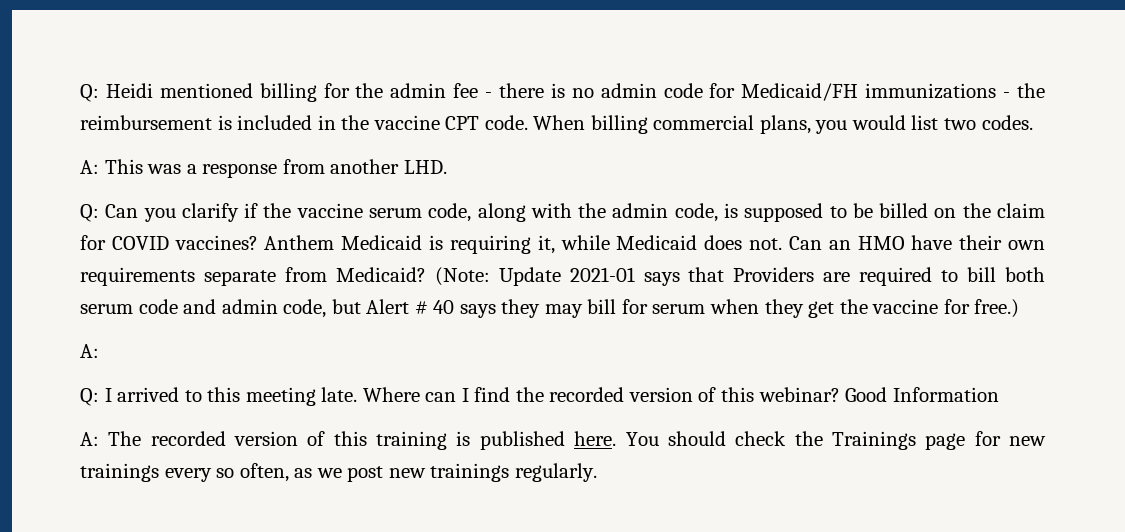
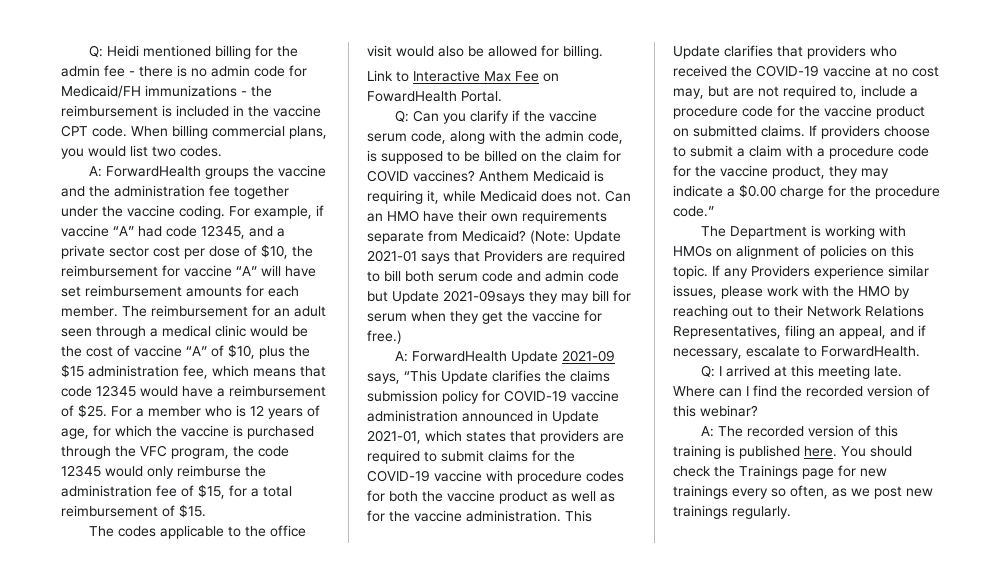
- A: This was a response from another LHD.
+ A: ForwardHealth groups the vaccine and the administration fee together under the vaccine coding. For example, if vaccine “A” had code 12345, and a private sector cost per dose of $10, the reimbursement for vaccine “A” will have set reimbursement amounts for each member. The reimbursement for an adult seen through a medical clinic would be the cost of vaccine “A” of $10, plus the $15 administration fee, which means that code 12345 would have a reimbursement of $25. For a member who is 12 years of age, for which the vaccine is purchased through the VFC program, the code 12345 would only reimburse the administration fee of $15, for a total reimbursement of $15.
+ The codes applicable to the office visit would also be allowed for billing.
+ Link to Interactive Max Fee on FowardHealth Portal.
- (Note: Update 2021-01 says that Providers are required to bill both serum code and admin code, but Alert # 40 says they may bill for serum when they get the vaccine for free.)
- A:
+ (Note: Update 2021-01 says that Providers are required to bill both serum code and admin code but Update 2021-09says they may bill for serum when they get the vaccine for free.)
+ A: ForwardHealth Update 2021-09 says, “This Update clarifies the claims submission policy for COVID-19 vaccine administration announced in Update 2021-01, which states that providers are required to submit claims for the COVID-19 vaccine with procedure codes for both the vaccine product as well as for the vaccine administration. This Update clarifies that providers who received the COVID-19 vaccine at no cost may, but are not required to, include a procedure code for the vaccine product on submitted claims. If providers choose to submit a claim with a procedure code for the vaccine product, they may indicate a $0.00 charge for the procedure code.”
+ The Department is working with HMOs on alignment of policies on this topic. If any Providers experience similar issues, please work with the HMO by reaching out to their Network Relations Representatives, filing an appeal, and if necessary, escalate to ForwardHealth.
- Q: I arrived to this meeting late.
+ Q: I arrived at this meeting late.
- Good Information

